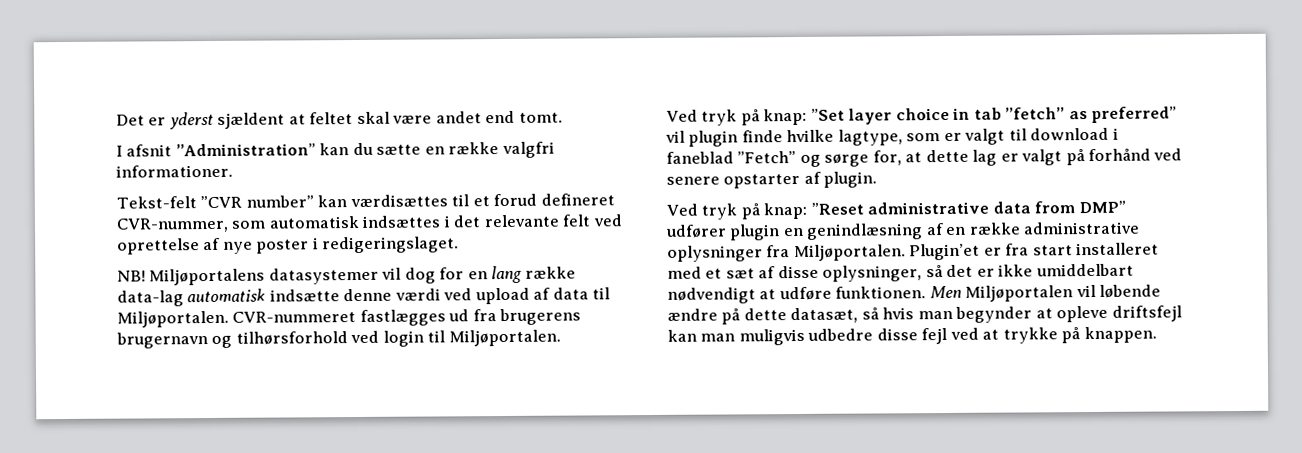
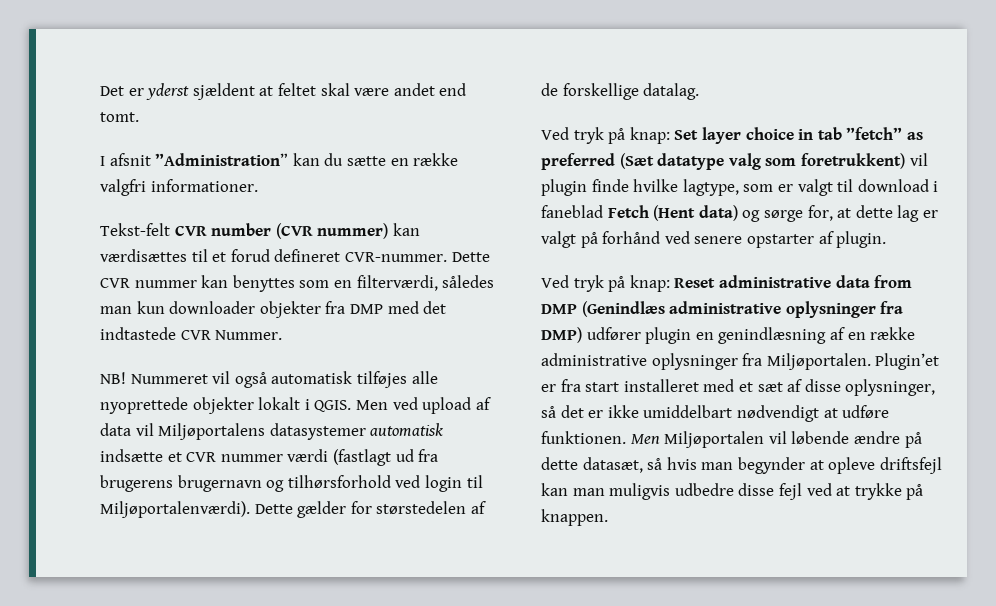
- Tekst-felt ”CVR number” kan værdisættes til et forud defineret CVR-nummer, som automatisk indsættes i det relevante felt ved oprettelse af nye poster i redigeringslaget.
- NB! Miljøportalens datasystemer vil dog for en lang række data-lag automatisk indsætte denne værdi ved upload af data til Miljøportalen. CVR-nummeret fastlægges ud fra brugerens brugernavn og tilhørsforhold ved login til Miljøportalen.
- Ved tryk på knap: ”Set layer choice in tab ”fetch” as preferred” vil plugin finde hvilke lagtype, som er valgt til download i faneblad ”Fetch” og sørge for, at dette lag er valgt på forhånd ved senere opstarter af plugin.
+ Tekst-felt CVR number (CVR nummer) kan værdisættes til et forud defineret CVR-nummer. Dette CVR nummer kan benyttes som en filterværdi, således man kun downloader objekter fra DMP med det indtastede CVR Nummer.
+ NB! Nummeret vil også automatisk tilføjes alle nyoprettede objekter lokalt i QGIS. Men ved upload af data vil Miljøportalens datasystemer automatisk indsætte et CVR nummer værdi (fastlagt ud fra brugerens brugernavn og tilhørsforhold ved login til Miljøportalenværdi). Dette gælder for størstedelen af de forskellige datalag.
+ Ved tryk på knap: Set layer choice in tab ”fetch” as preferred (Sæt datatype valg som foretrukkent) vil plugin finde hvilke lagtype, som er valgt til download i faneblad Fetch (Hent data) og sørge for, at dette lag er valgt på forhånd ved senere opstarter af plugin.
- Ved tryk på knap: ”Reset administrative data from DMP” udfører plugin en genindlæsning af en række administrative oplysninger fra Miljøportalen.
+ Ved tryk på knap: Reset administrative data from DMP (Genindlæs administrative oplysninger fra DMP) udfører plugin en genindlæsning af en række administrative oplysninger fra Miljøportalen.

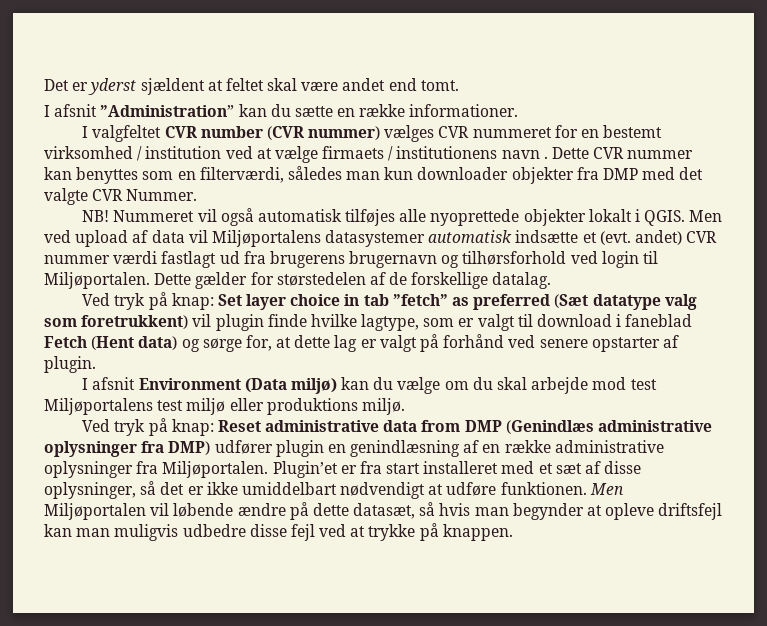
- I afsnit ”Administration” kan du sætte en række valgfri informationer.
+ I afsnit ”Administration” kan du sætte en række informationer.
- Tekst-felt CVR number (CVR nummer) kan værdisættes til et forud defineret CVR-nummer.
+ I valgfeltet CVR number (CVR nummer) vælges CVR nummeret for en bestemt virksomhed / institution ved at vælge firmaets / institutionens navn .
- Dette CVR nummer kan benyttes som en filterværdi, således man kun downloader objekter fra DMP med det indtastede CVR Nummer.
+ Dette CVR nummer kan benyttes som en filterværdi, således man kun downloader objekter fra DMP med det valgte CVR Nummer.
- Men ved upload af data vil Miljøportalens datasystemer automatisk indsætte et CVR nummer værdi (fastlagt ud fra brugerens brugernavn og tilhørsforhold ved login til Miljøportalenværdi).
+ Men ved upload af data vil Miljøportalens datasystemer automatisk indsætte et (evt. andet) CVR nummer værdi fastlagt ud fra brugerens brugernavn og tilhørsforhold ved login til Miljøportalen.
+ I afsnit Environment (Data miljø) kan du vælge om du skal arbejde mod test Miljøportalens test miljø eller produktions miljø.

